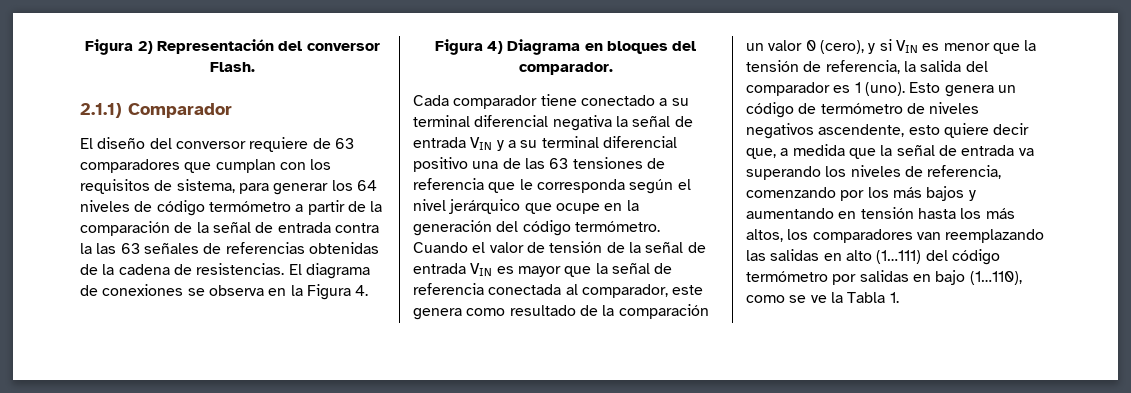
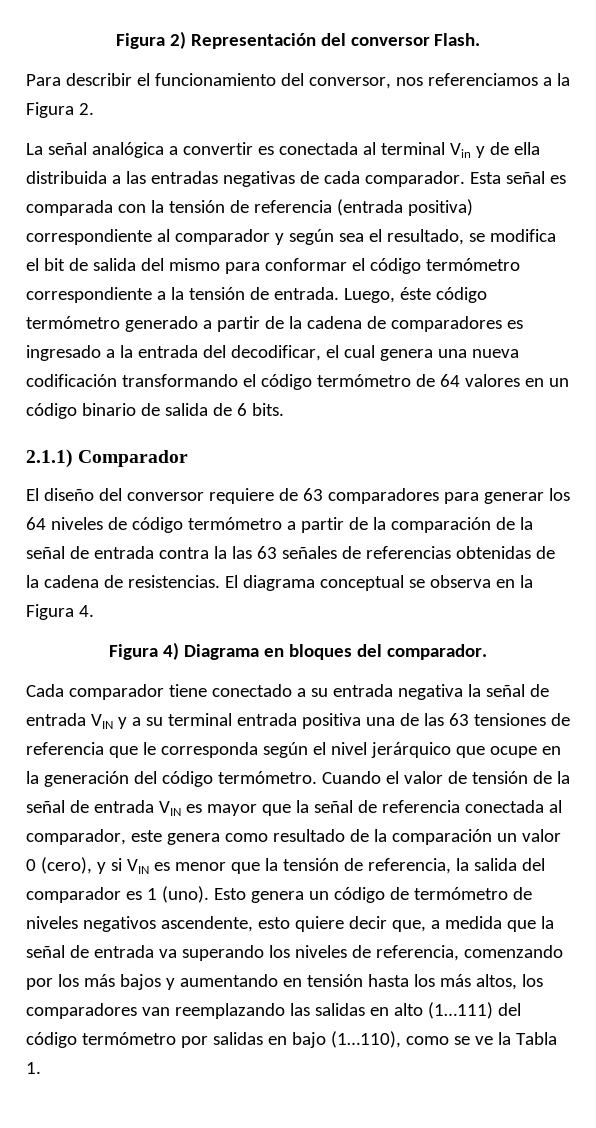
+ Para describir el funcionamiento del conversor, nos referenciamos a la Figura 2.
+ La señal analógica a convertir es conectada al terminal Vin y de ella distribuida a las entradas negativas de cada comparador. Esta señal es comparada con la tensión de referencia (entrada positiva) correspondiente al comparador y según sea el resultado, se modifica el bit de salida del mismo para conformar el código termómetro correspondiente a la tensión de entrada. Luego, éste código termómetro generado a partir de la cadena de comparadores es ingresado a la entrada del decodificar, el cual genera una nueva codificación transformando el código termómetro de 64 valores en un código binario de salida de 6 bits.
- El diseño del conversor requiere de 63 comparadores que cumplan con los requisitos de sistema, para generar los 64 niveles de código termómetro a partir de la comparación de la señal de entrada contra la las 63 señales de referencias obtenidas de la cadena de resistencias.
+ El diseño del conversor requiere de 63 comparadores para generar los 64 niveles de código termómetro a partir de la comparación de la señal de entrada contra la las 63 señales de referencias obtenidas de la cadena de resistencias.
- El diagrama de conexiones se observa en la Figura 4.
+ El diagrama conceptual se observa en la Figura 4.
- Cada comparador tiene conectado a su terminal diferencial negativa la señal de entrada VIN y a su terminal diferencial positivo una de las 63 tensiones de referencia que le corresponda según el nivel jerárquico que ocupe en la generación del código termómetro.
+ Cada comparador tiene conectado a su entrada negativa la señal de entrada VIN y a su terminal entrada positiva una de las 63 tensiones de referencia que le corresponda según el nivel jerárquico que ocupe en la generación del código termómetro.

